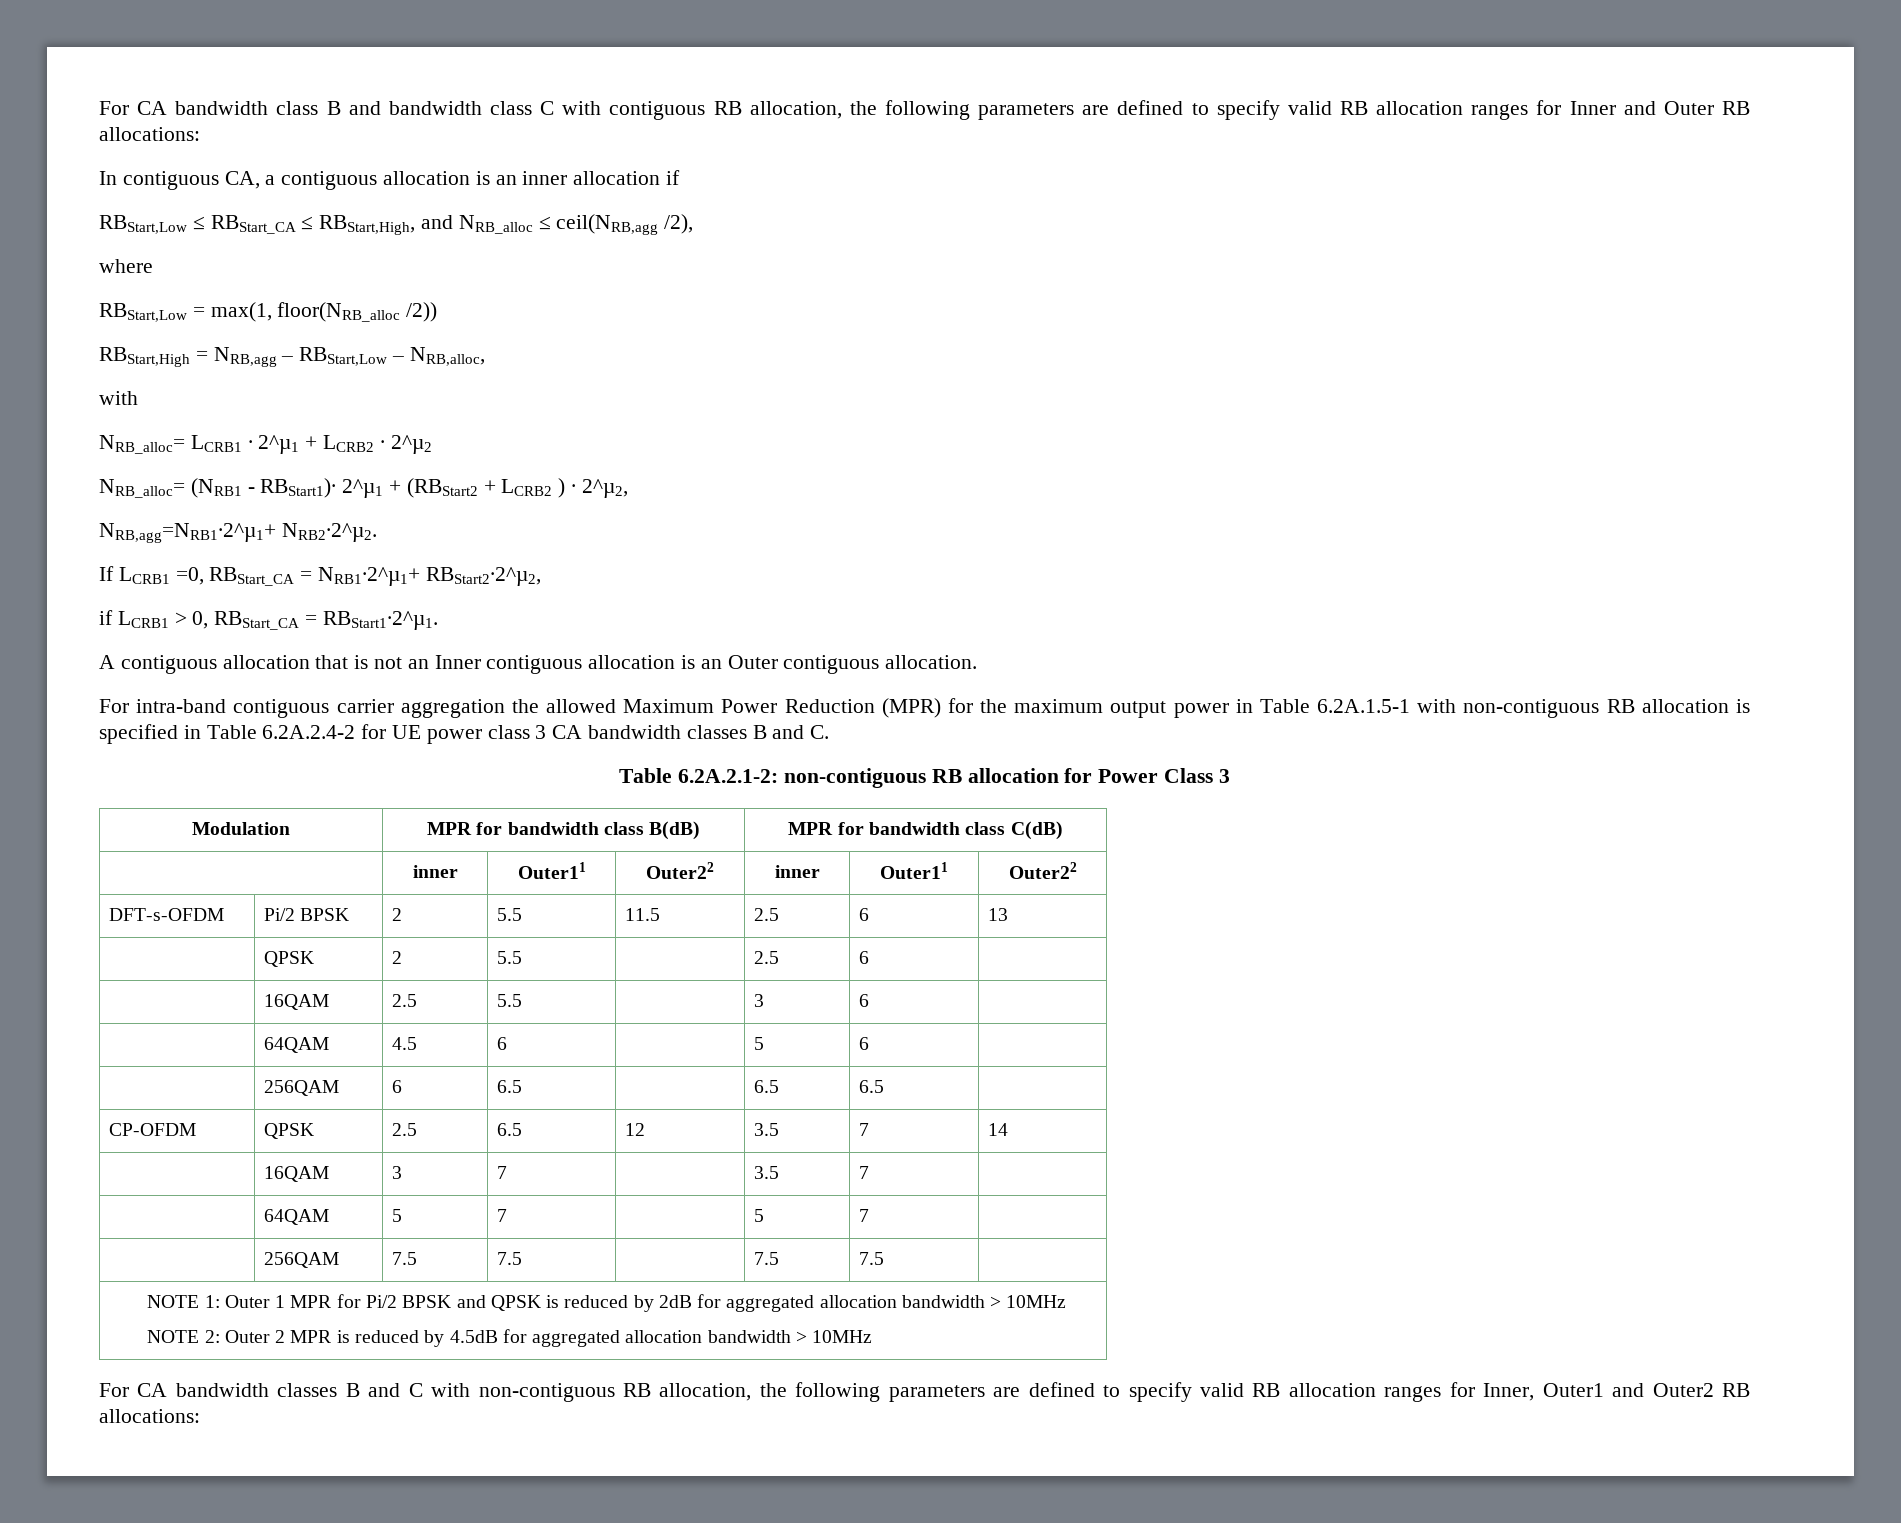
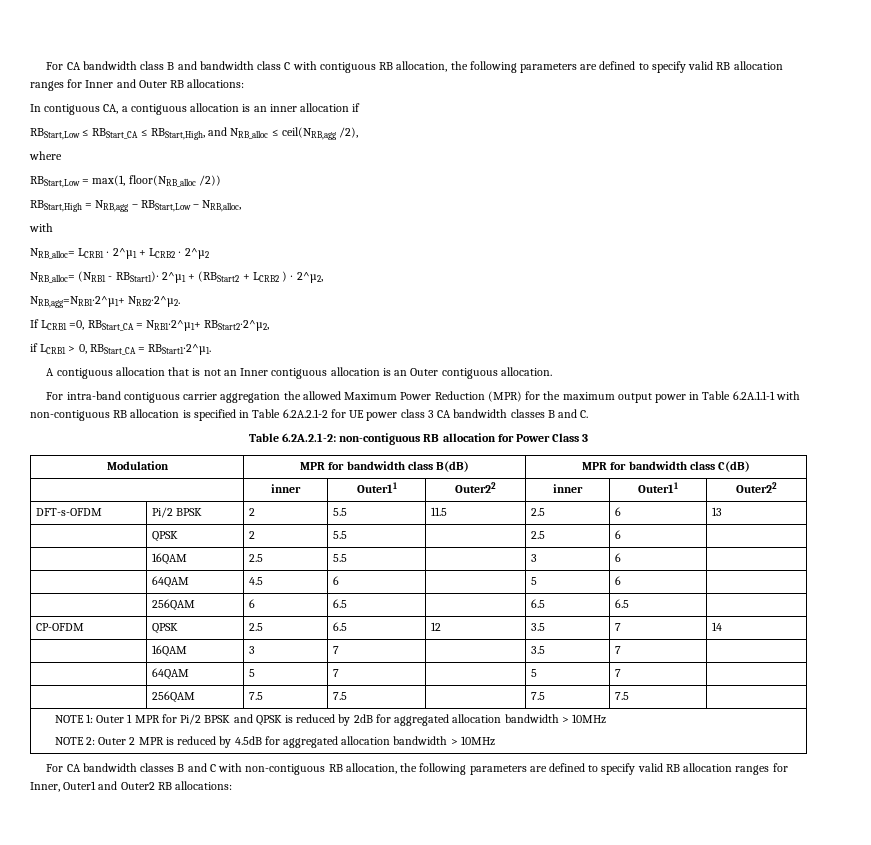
- For intra-band contiguous carrier aggregation the allowed Maximum Power Reduction (MPR) for the maximum output power in Table 6.2A.1.5-1 with non-contiguous RB allocation is specified in Table 6.2A.2.4-2 for UE power class 3 CA bandwidth classes B and C.
+ For intra-band contiguous carrier aggregation the allowed Maximum Power Reduction (MPR) for the maximum output power in Table 6.2A.1.1-1 with non-contiguous RB allocation is specified in Table 6.2A.2.1-2 for UE power class 3 CA bandwidth classes B and C.

